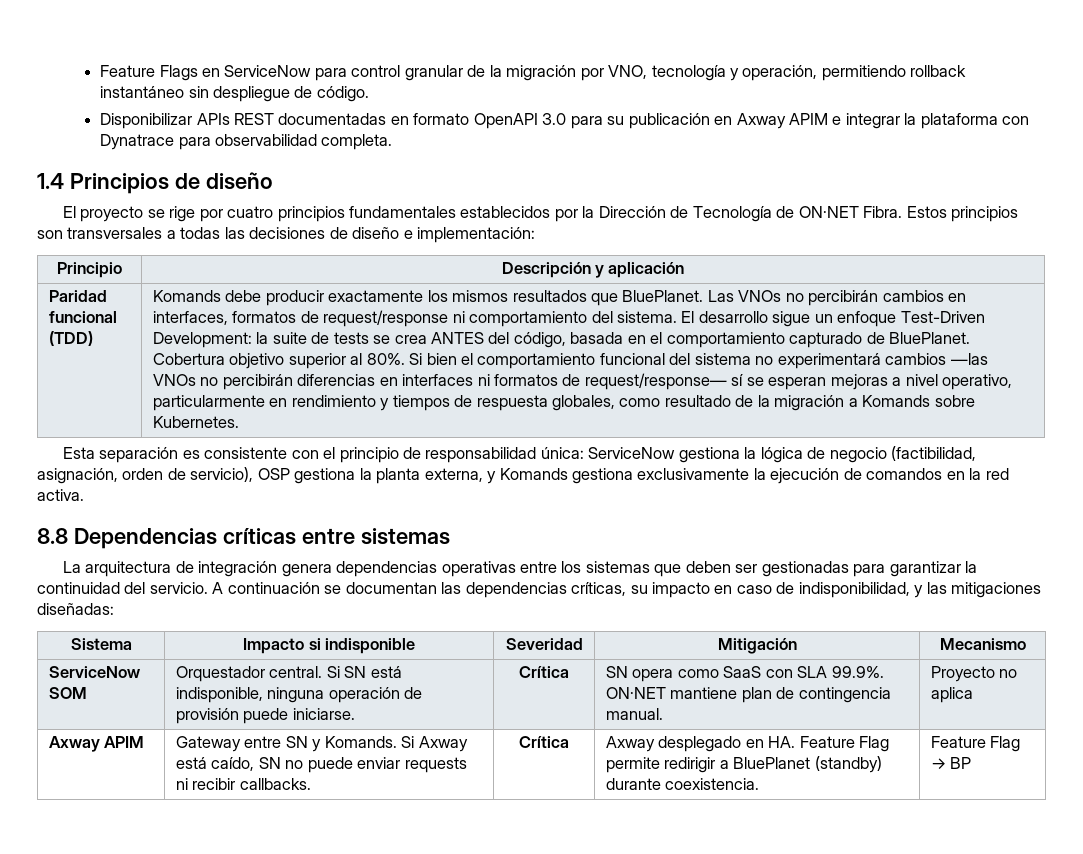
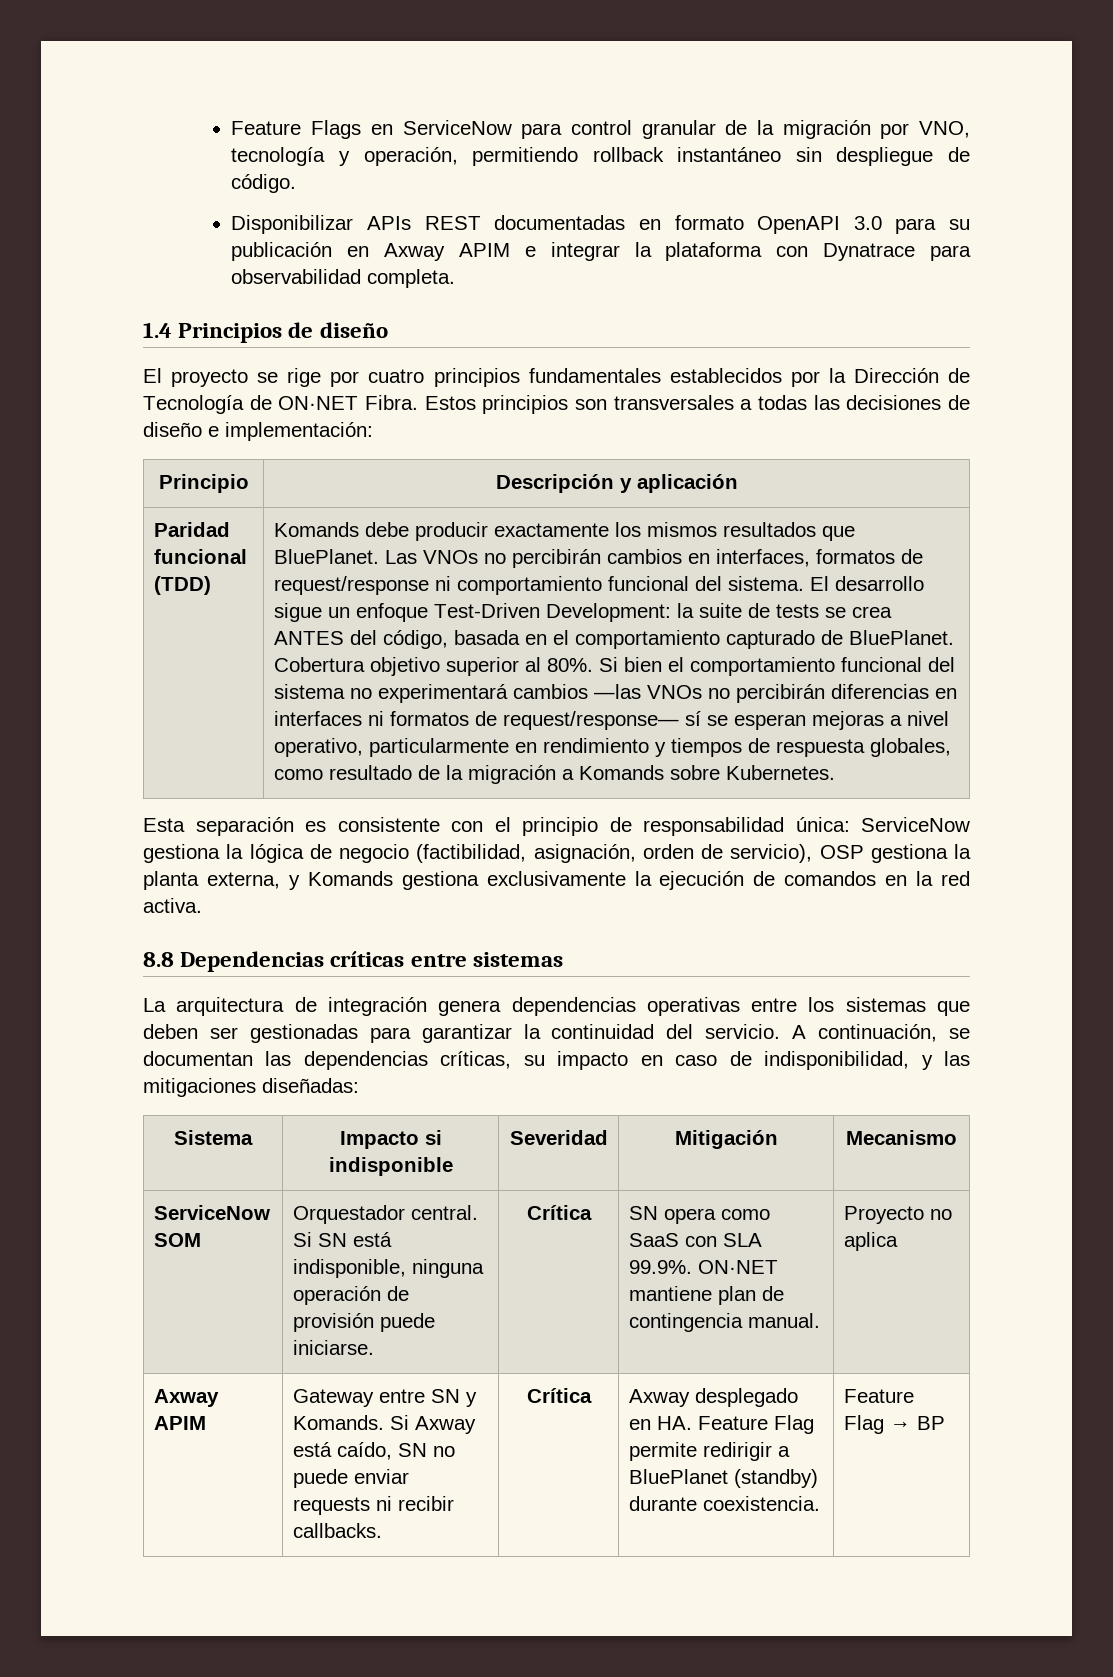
- Las VNOs no percibirán cambios en interfaces, formatos de request/response ni comportamiento del sistema.
+ Las VNOs no percibirán cambios en interfaces, formatos de request/response ni comportamiento funcional del sistema.
- A continuación se documentan las dependencias críticas, su impacto en caso de indisponibilidad, y las mitigaciones diseñadas:
+ A continuación, se documentan las dependencias críticas, su impacto en caso de indisponibilidad, y las mitigaciones diseñadas:

